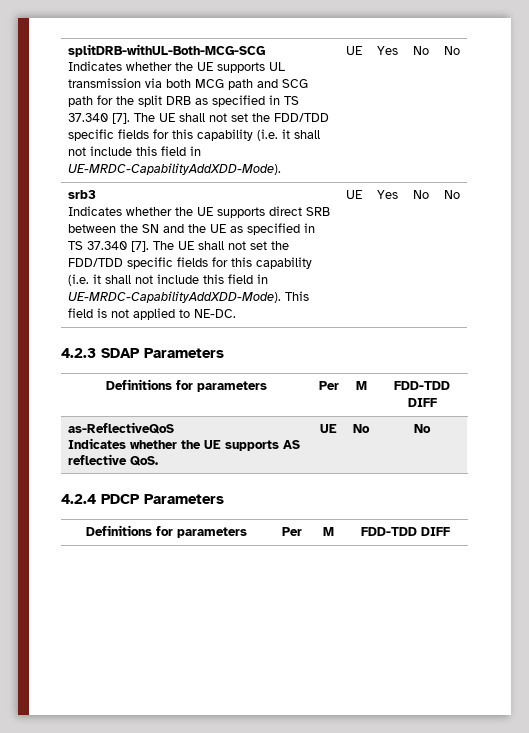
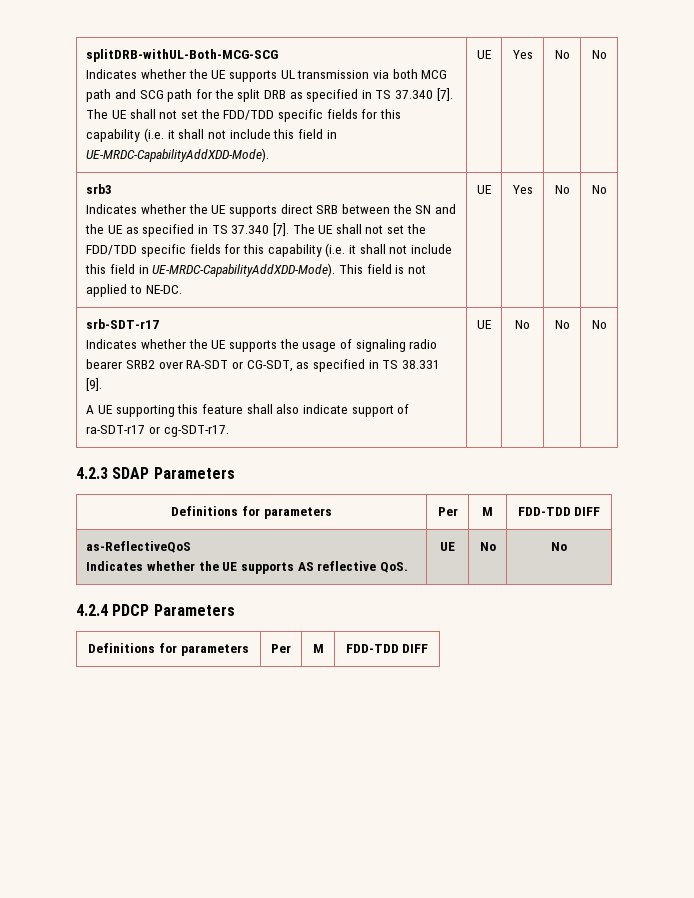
+ srb-SDT-r17
+ Indicates whether the UE supports the usage of signaling radio bearer SRB2 over RA-SDT or CG-SDT, as specified in TS 38.331 [9].
+ A UE supporting this feature shall also indicate support of ra-SDT-r17 or cg-SDT-r17. | UE | No | No | No

